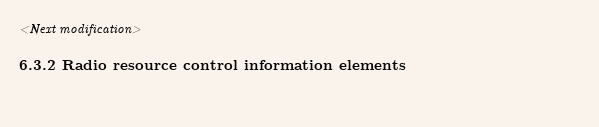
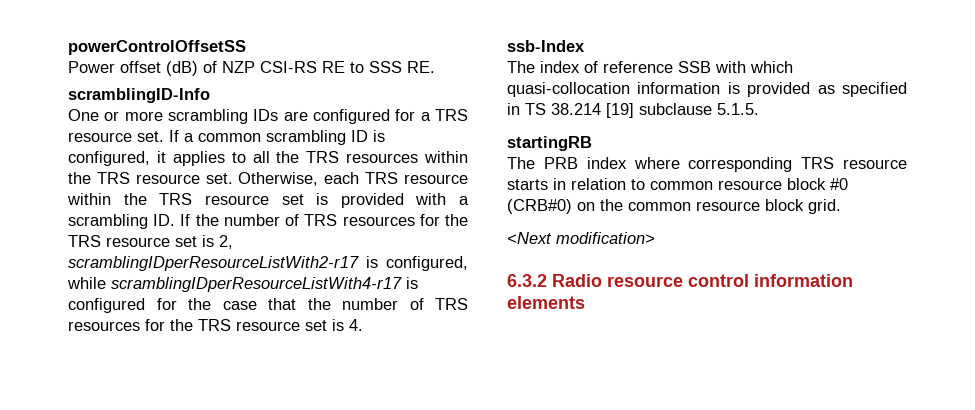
+ powerControlOffsetSS
+ Power offset (dB) of NZP CSI-RS RE to SSS RE.
+ scramblingID-Info
+ One or more scrambling IDs are configured for a TRS resource set. If a common scrambling ID is configured, it applies to all the TRS resources within the TRS resource set. Otherwise, each TRS resource within the TRS resource set is provided with a scrambling ID. If the number of TRS resources for the TRS resource set is 2, scramblingIDperResourceListWith2-r17 is configured, while scramblingIDperResourceListWith4-r17 is configured for the case that the number of TRS resources for the TRS resource set is 4.
+ ssb-Index
+ The index of reference SSB with which quasi-collocation information is provided as specified in TS 38.214 [19] subclause 5.1.5.
+ startingRB
+ The PRB index where corresponding TRS resource starts in relation to common resource block #0 (CRB#0) on the common resource block grid.

